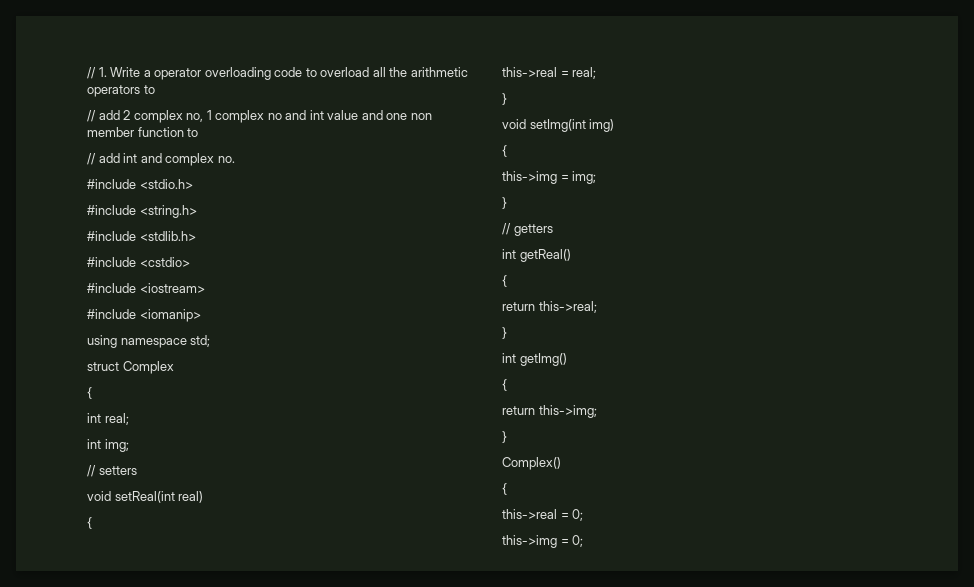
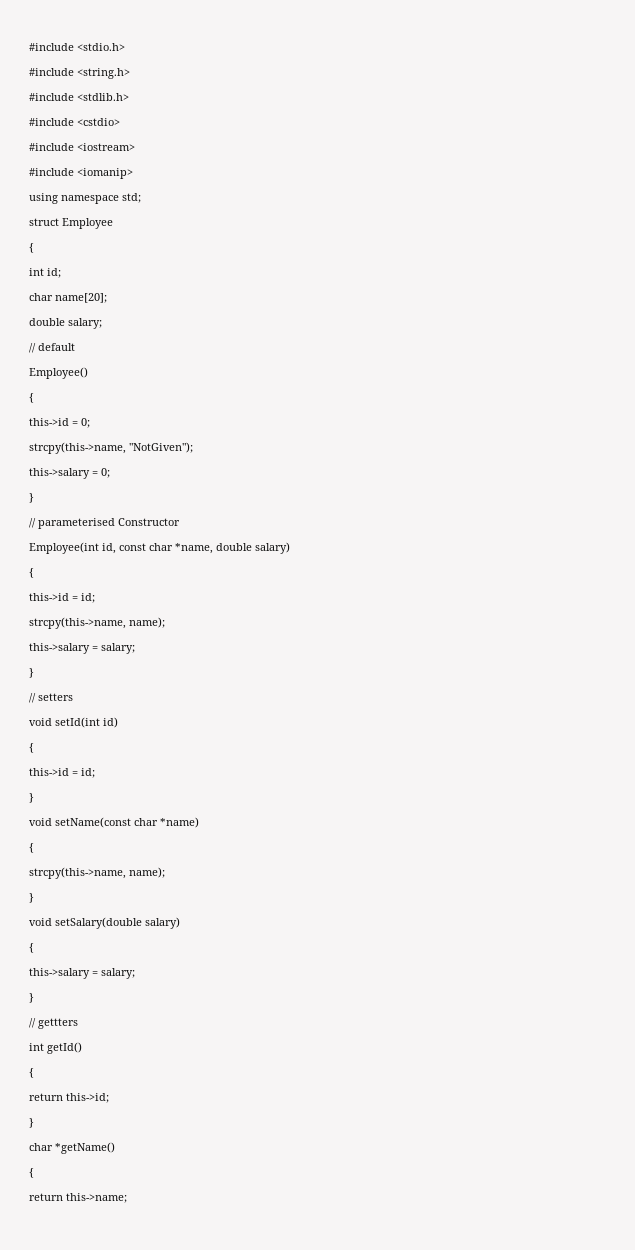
- // 1. Write a operator overloading code to overload all the arithmetic operators to
- // add 2 complex no, 1 complex no and int value and one non member function to
- // add int and complex no.
- struct Complex
+ struct Employee
- int real;
- int img;
+ int id;
+ char name[20];
+ double salary;
+ // default
+ Employee()
+ {
+ this->id = 0;
+ strcpy(this->name, "NotGiven");
+ this->salary = 0;
+ }
+ // parameterised Constructor
+ Employee(int id, const char *name, double salary)
+ {
+ this->id = id;
+ strcpy(this->name, name);
+ this->salary = salary;
+ }
- void setReal(int real)
+ void setId(int id)
  {
- this->real = real;
+ this->id = id;
  }
- void setImg(int img)
+ void setName(const char *name)
  {
- this->img = img;
+ strcpy(this->name, name);
  }
- // getters
- int getReal()
+ void setSalary(double salary)
  {
- return this->real;
+ this->salary = salary;
  }
- int getImg()
+ // gettters
+ int getId()
  {
- return this->img;
+ return this->id;
  }
- Complex()
+ char *getName()
  {
- this->real = 0;
- this->img = 0;
+ return this->name;

